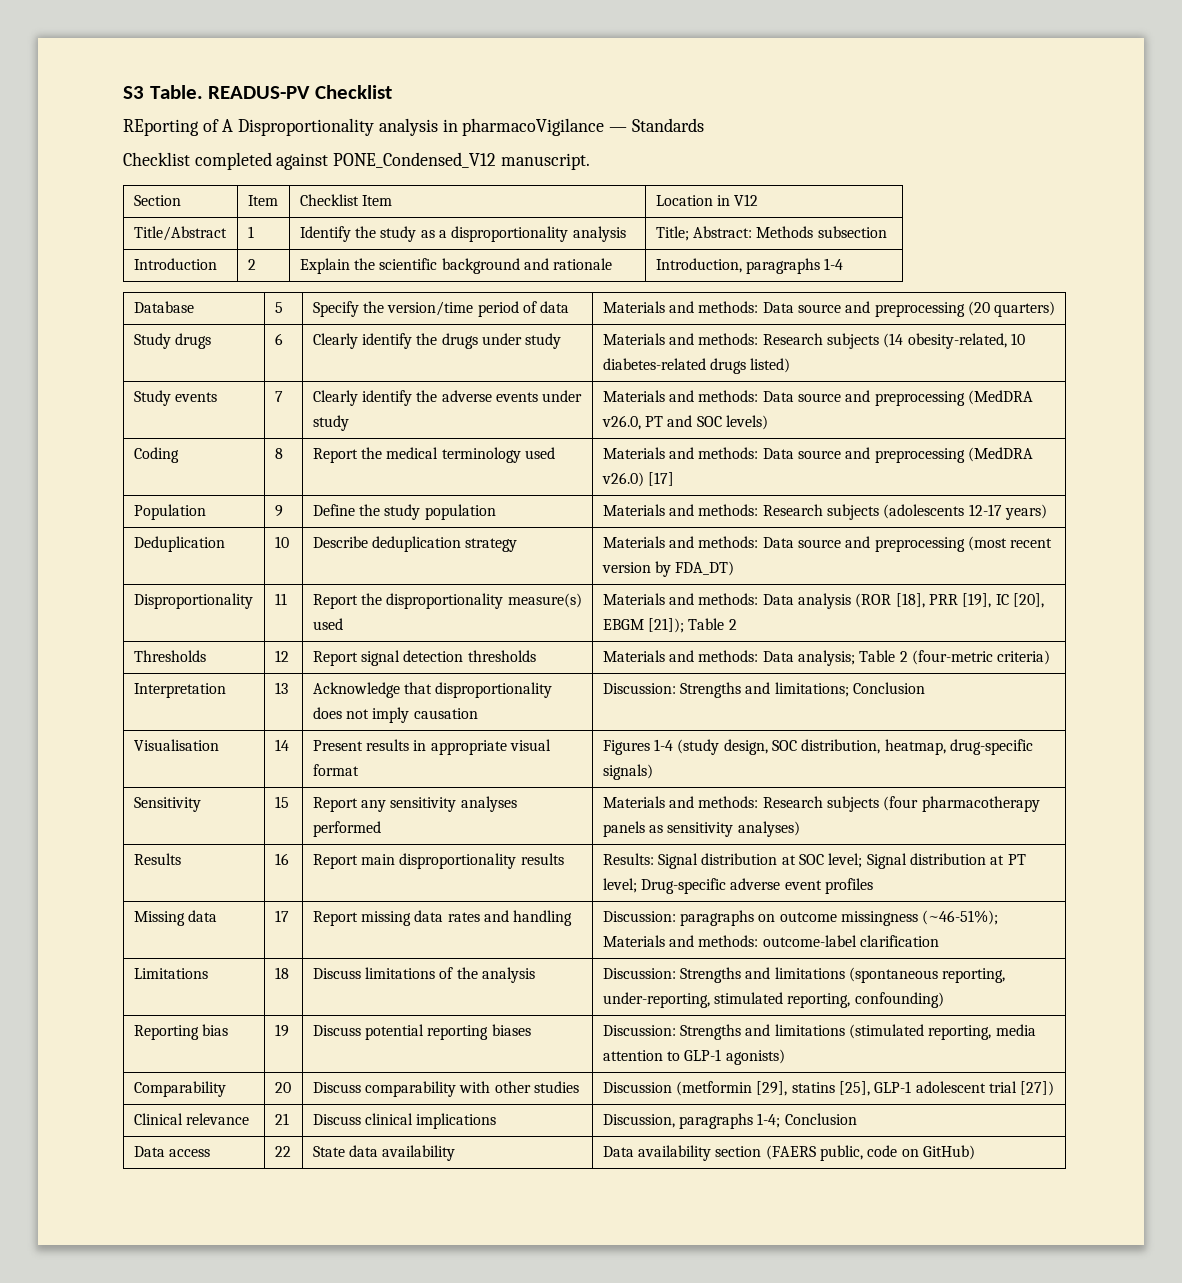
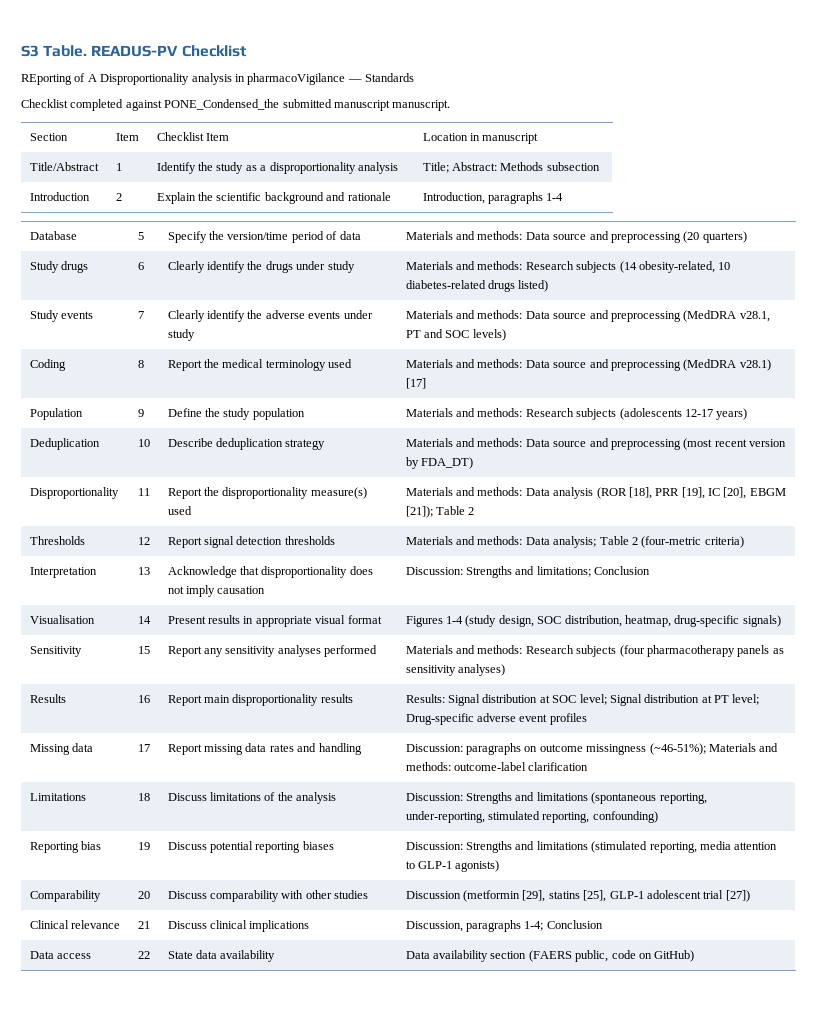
- Checklist completed against PONE_Condensed_V12 manuscript.
+ Checklist completed against PONE_Condensed_the submitted manuscript manuscript.
- Section | Item | Checklist Item | Location in V12
+ Section | Item | Checklist Item | Location in manuscript
- Study events | 7 | Clearly identify the adverse events under study | Materials and methods: Data source and preprocessing (MedDRA v26.0, PT and SOC levels)
+ Study events | 7 | Clearly identify the adverse events under study | Materials and methods: Data source and preprocessing (MedDRA v28.1, PT and SOC levels)
- Coding | 8 | Report the medical terminology used | Materials and methods: Data source and preprocessing (MedDRA v26.0) [17]
+ Coding | 8 | Report the medical terminology used | Materials and methods: Data source and preprocessing (MedDRA v28.1) [17]

